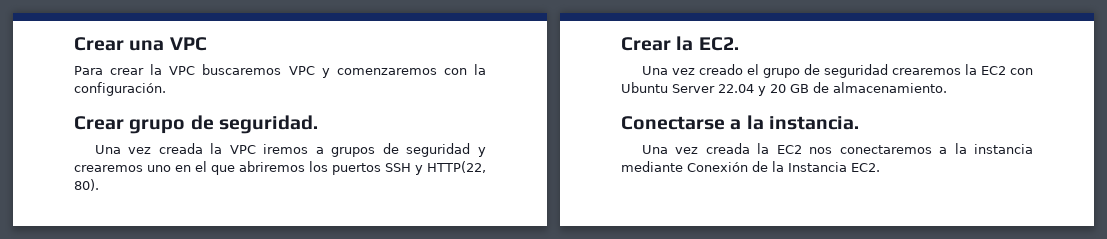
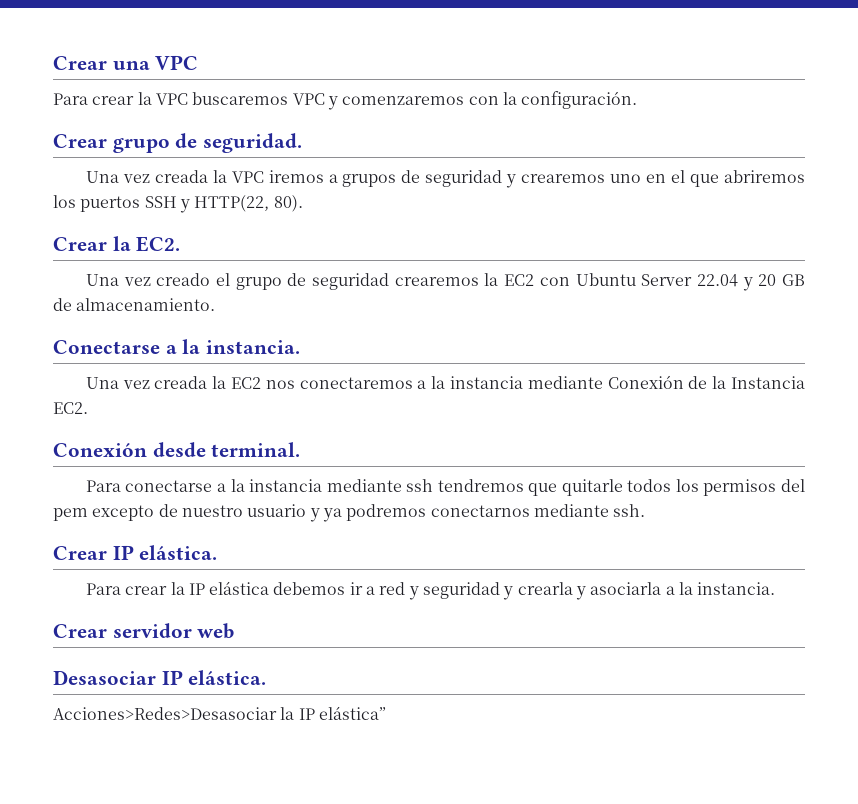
+ Conexión desde terminal.
+ Para conectarse a la instancia mediante ssh tendremos que quitarle todos los permisos del pem excepto de nuestro usuario y ya podremos conectarnos mediante ssh.
+ Crear IP elástica.
+ Para crear la IP elástica debemos ir a red y seguridad y crearla y asociarla a la instancia.
+ Crear servidor web
+ Desasociar IP elástica.
+ Acciones>Redes>Desasociar la IP elástica”

